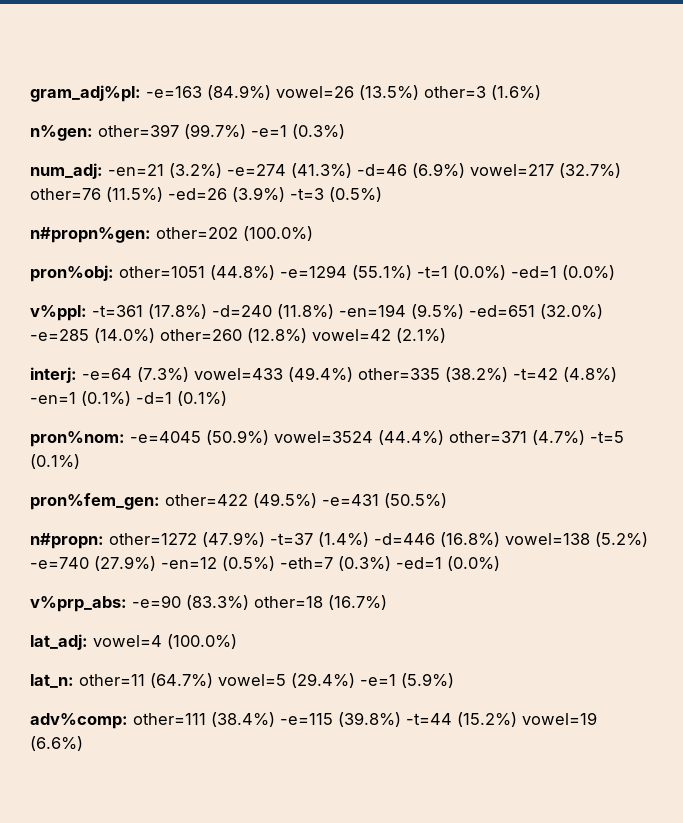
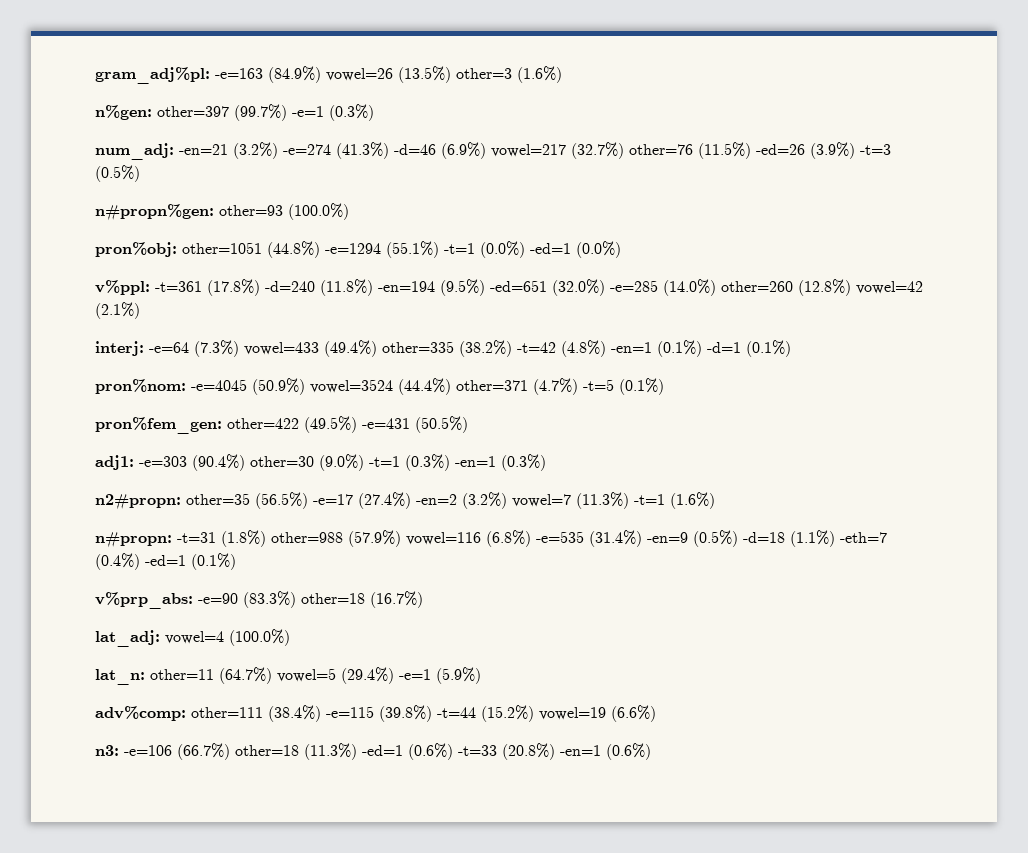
- n#propn%gen: other=202 (100.0%)
+ n#propn%gen: other=93 (100.0%)
- n#propn: other=1272 (47.9%) -t=37 (1.4%) -d=446 (16.8%) vowel=138 (5.2%) -e=740 (27.9%) -en=12 (0.5%) -eth=7 (0.3%) -ed=1 (0.0%)
+ adj1: -e=303 (90.4%) other=30 (9.0%) -t=1 (0.3%) -en=1 (0.3%)
+ n2#propn: other=35 (56.5%) -e=17 (27.4%) -en=2 (3.2%) vowel=7 (11.3%) -t=1 (1.6%)
+ n#propn: -t=31 (1.8%) other=988 (57.9%) vowel=116 (6.8%) -e=535 (31.4%) -en=9 (0.5%) -d=18 (1.1%) -eth=7 (0.4%) -ed=1 (0.1%)
+ n3: -e=106 (66.7%) other=18 (11.3%) -ed=1 (0.6%) -t=33 (20.8%) -en=1 (0.6%)

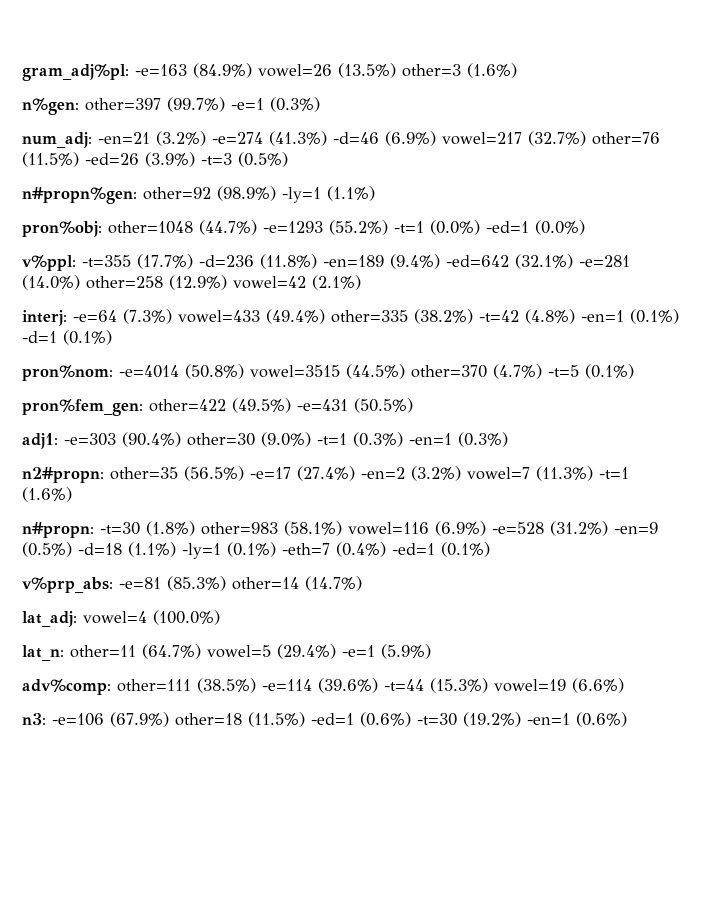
- n#propn%gen: other=93 (100.0%)
- pron%obj: other=1051 (44.8%) -e=1294 (55.1%) -t=1 (0.0%) -ed=1 (0.0%)
+ n#propn%gen: other=92 (98.9%) -ly=1 (1.1%)
+ pron%obj: other=1048 (44.7%) -e=1293 (55.2%) -t=1 (0.0%) -ed=1 (0.0%)
- v%ppl: -t=361 (17.8%) -d=240 (11.8%) -en=194 (9.5%) -ed=651 (32.0%) -e=285 (14.0%) other=260 (12.8%) vowel=42 (2.1%)
+ v%ppl: -t=355 (17.7%) -d=236 (11.8%) -en=189 (9.4%) -ed=642 (32.1%) -e=281 (14.0%) other=258 (12.9%) vowel=42 (2.1%)
- pron%nom: -e=4045 (50.9%) vowel=3524 (44.4%) other=371 (4.7%) -t=5 (0.1%)
+ pron%nom: -e=4014 (50.8%) vowel=3515 (44.5%) other=370 (4.7%) -t=5 (0.1%)
- n#propn: -t=31 (1.8%) other=988 (57.9%) vowel=116 (6.8%) -e=535 (31.4%) -en=9 (0.5%) -d=18 (1.1%) -eth=7 (0.4%) -ed=1 (0.1%)
+ n#propn: -t=30 (1.8%) other=983 (58.1%) vowel=116 (6.9%) -e=528 (31.2%) -en=9 (0.5%) -d=18 (1.1%) -ly=1 (0.1%) -eth=7 (0.4%) -ed=1 (0.1%)
- v%prp_abs: -e=90 (83.3%) other=18 (16.7%)
+ v%prp_abs: -e=81 (85.3%) other=14 (14.7%)
- adv%comp: other=111 (38.4%) -e=115 (39.8%) -t=44 (15.2%) vowel=19 (6.6%)
+ adv%comp: other=111 (38.5%) -e=114 (39.6%) -t=44 (15.3%) vowel=19 (6.6%)
- n3: -e=106 (66.7%) other=18 (11.3%) -ed=1 (0.6%) -t=33 (20.8%) -en=1 (0.6%)
+ n3: -e=106 (67.9%) other=18 (11.5%) -ed=1 (0.6%) -t=30 (19.2%) -en=1 (0.6%)

